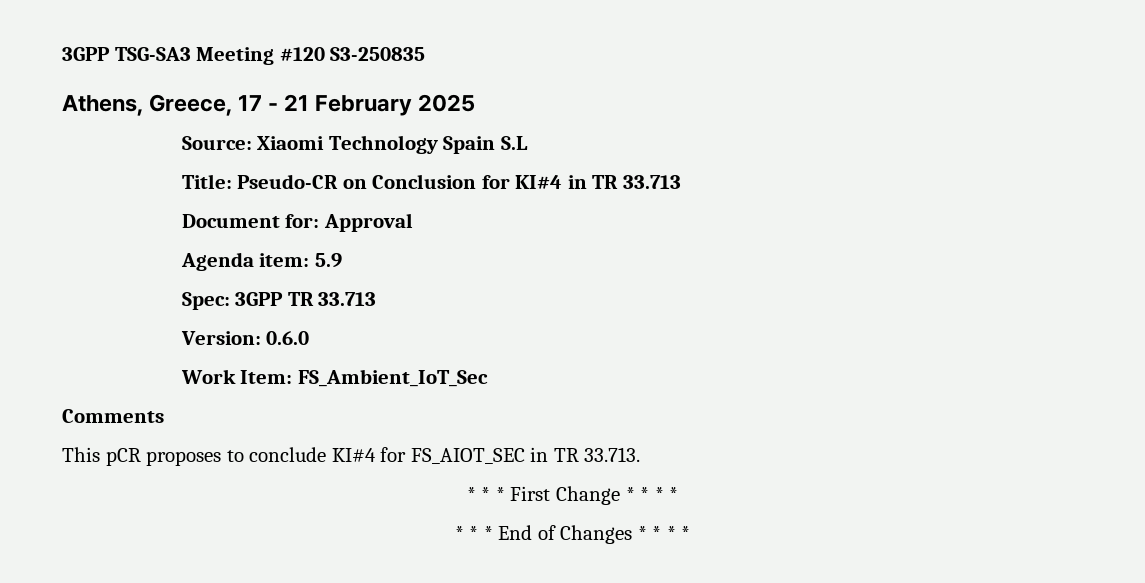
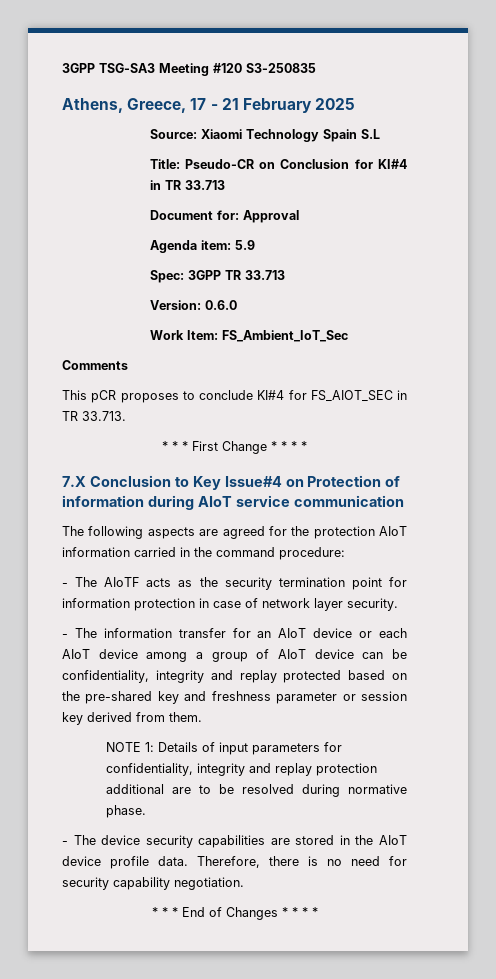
+ 7.X Conclusion to Key Issue#4 on Protection of information during AIoT service communication
+ The following aspects are agreed for the protection AIoT information carried in the command procedure:
+ - The AIoTF acts as the security termination point for information protection in case of network layer security.
+ - The information transfer for an AIoT device or each AIoT device among a group of AIoT device can be confidentiality, integrity and replay protected based on the pre-shared key and freshness parameter or session key derived from them.
+ NOTE 1: Details of input parameters for confidentiality, integrity and replay protection additional are to be resolved during normative phase.
+ - The device security capabilities are stored in the AIoT device profile data. Therefore, there is no need for security capability negotiation.

